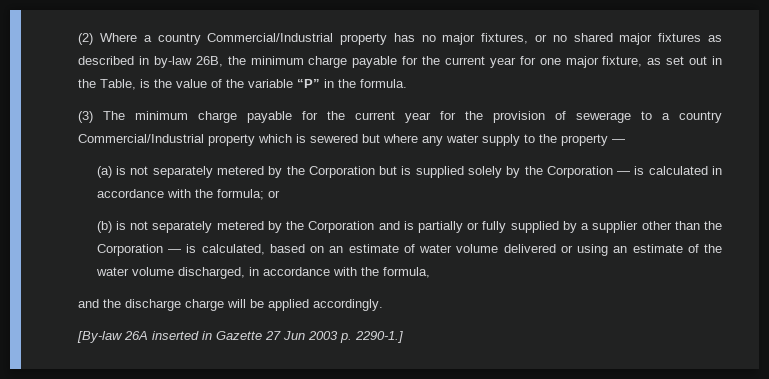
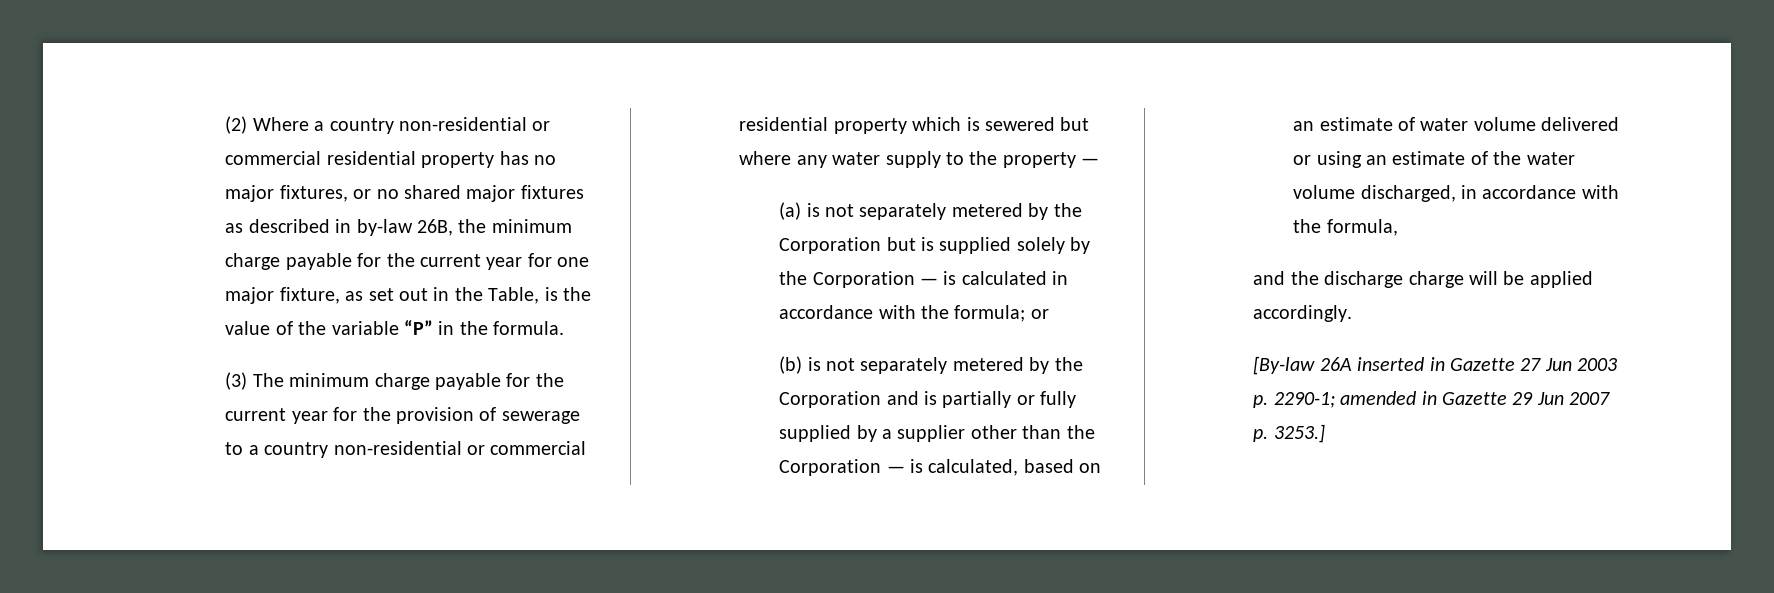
- (2) Where a country Commercial/Industrial property has no major fixtures, or no shared major fixtures as described in by-law 26B, the minimum charge payable for the current year for one major fixture, as set out in the Table, is the value of the variable “P” in the formula.
+ (2) Where a country non-residential or commercial residential property has no major fixtures, or no shared major fixtures as described in by-law 26B, the minimum charge payable for the current year for one major fixture, as set out in the Table, is the value of the variable “P” in the formula.
- (3) The minimum charge payable for the current year for the provision of sewerage to a country Commercial/Industrial property which is sewered but where any water supply to the property —
+ (3) The minimum charge payable for the current year for the provision of sewerage to a country non-residential or commercial residential property which is sewered but where any water supply to the property —
- [By-law 26A inserted in Gazette 27 Jun 2003 p. 2290-1.]
+ [By-law 26A inserted in Gazette 27 Jun 2003 p. 2290-1; amended in Gazette 29 Jun 2007 p. 3253.]

